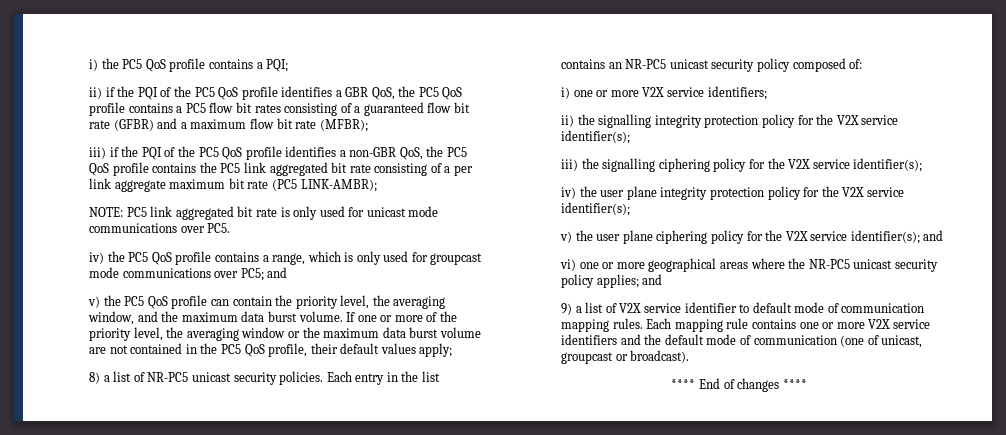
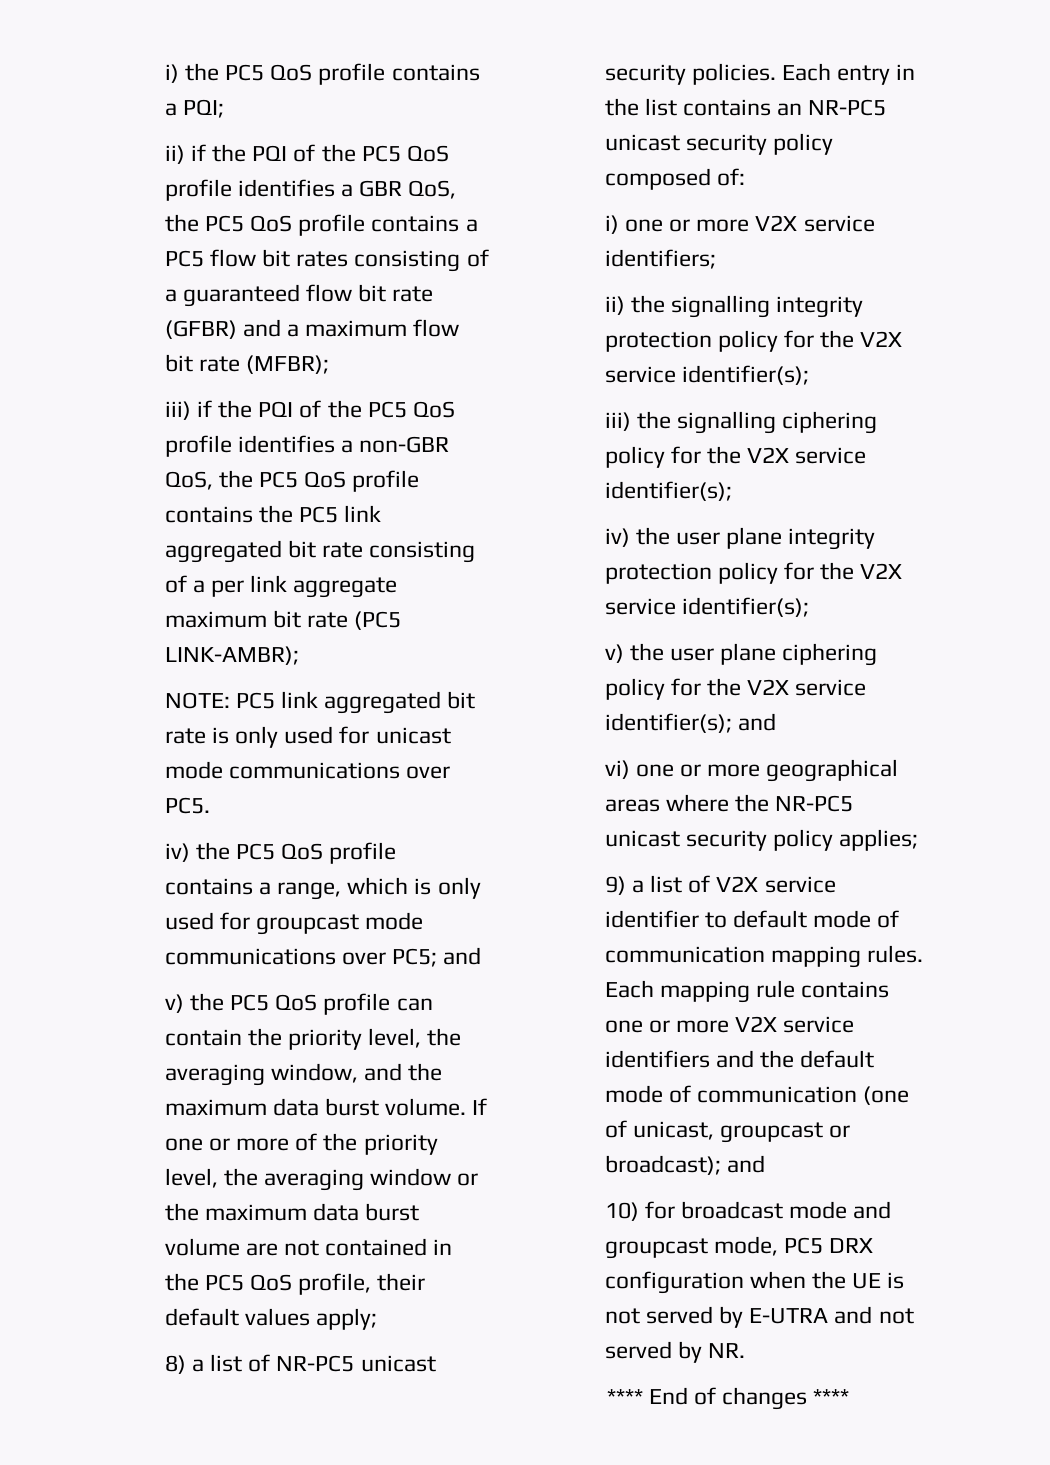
- vi) one or more geographical areas where the NR-PC5 unicast security policy applies; and
+ vi) one or more geographical areas where the NR-PC5 unicast security policy applies;
- Each mapping rule contains one or more V2X service identifiers and the default mode of communication (one of unicast, groupcast or broadcast).
+ Each mapping rule contains one or more V2X service identifiers and the default mode of communication (one of unicast, groupcast or broadcast); and
+ 10) for broadcast mode and groupcast mode, PC5 DRX configuration when the UE is not served by E-UTRA and not served by NR.

